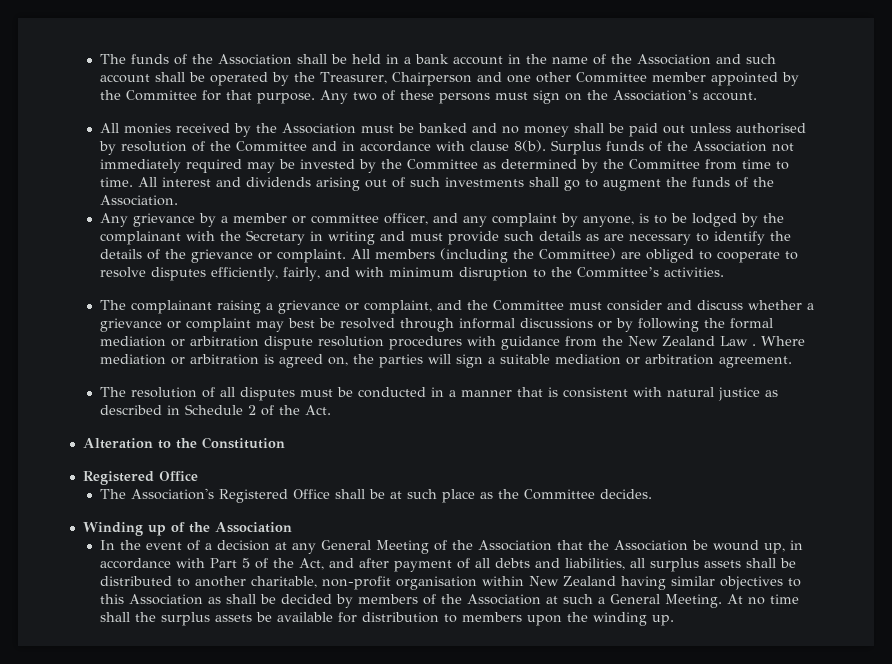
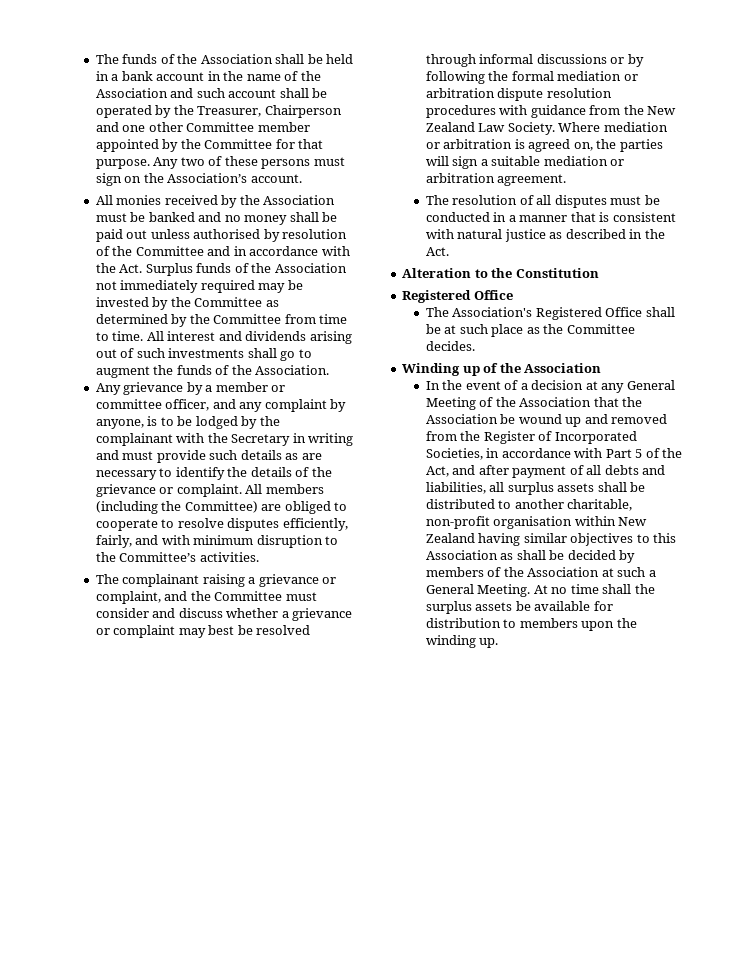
- All monies received by the Association must be banked and no money shall be paid out unless authorised by resolution of the Committee and in accordance with clause 8(b). Surplus funds of the Association not immediately required may be invested by the Committee as determined by the Committee from time to time.
+ All monies received by the Association must be banked and no money shall be paid out unless authorised by resolution of the Committee and in accordance with the Act. Surplus funds of the Association not immediately required may be invested by the Committee as determined by the Committee from time to time.
- The complainant raising a grievance or complaint, and the Committee must consider and discuss whether a grievance or complaint may best be resolved through informal discussions or by following the formal mediation or arbitration dispute resolution procedures with guidance from the New Zealand Law .
+ The complainant raising a grievance or complaint, and the Committee must consider and discuss whether a grievance or complaint may best be resolved through informal discussions or by following the formal mediation or arbitration dispute resolution procedures with guidance from the New Zealand Law Society.
- The resolution of all disputes must be conducted in a manner that is consistent with natural justice as described in Schedule 2 of the Act.
+ The resolution of all disputes must be conducted in a manner that is consistent with natural justice as described in the Act.
- In the event of a decision at any General Meeting of the Association that the Association be wound up, in accordance with Part 5 of the Act, and after payment of all debts and liabilities, all surplus assets shall be distributed to another charitable, non-profit organisation within New Zealand having similar objectives to this Association as shall be decided by members of the Association at such a General Meeting.
+ In the event of a decision at any General Meeting of the Association that the Association be wound up and removed from the Register of Incorporated Societies, in accordance with Part 5 of the Act, and after payment of all debts and liabilities, all surplus assets shall be distributed to another charitable, non-profit organisation within New Zealand having similar objectives to this Association as shall be decided by members of the Association at such a General Meeting.

